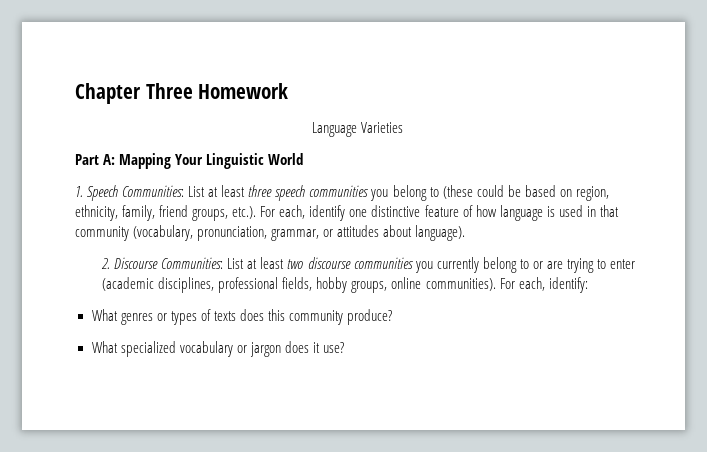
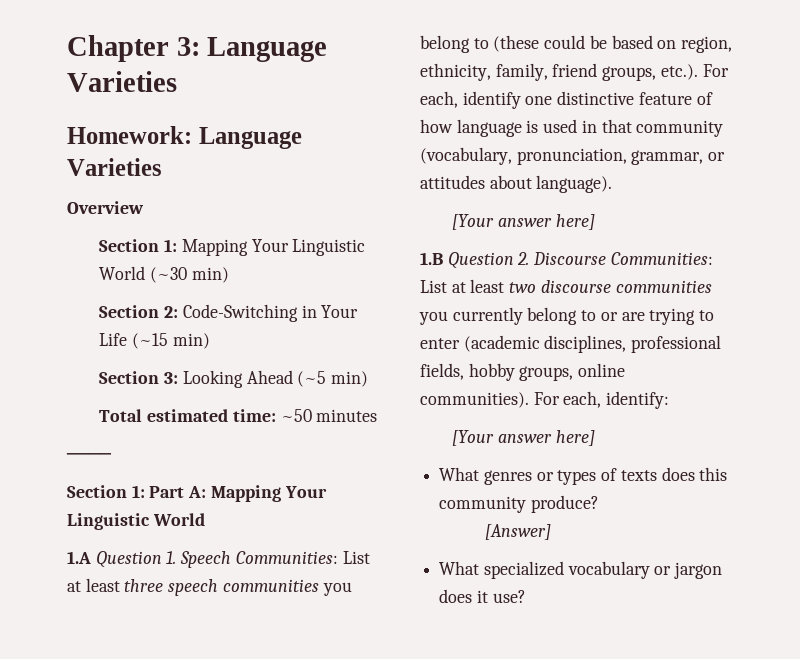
- Chapter Three Homework
- Language Varieties
- Part A: Mapping Your Linguistic World
+ Chapter 3: Language Varieties
+ Homework: Language Varieties
+ Overview
+ Section 1: Mapping Your Linguistic World (~30 min)
+ Section 2: Code-Switching in Your Life (~15 min)
+ Section 3: Looking Ahead (~5 min)
+ Total estimated time: ~50 minutes
+ ────
+ Section 1: Part A: Mapping Your Linguistic World
- 1. Speech Communities: List at least three speech communities you belong to (these could be based on region, ethnicity, family, friend groups, etc.). For each, identify one distinctive feature of how language is used in that community (vocabulary, pronunciation, grammar, or attitudes about language).
- 2. Discourse Communities:
+ 1.A Question 1. Speech Communities: List at least three speech communities you belong to (these could be based on region, ethnicity, family, friend groups, etc.). For each, identify one distinctive feature of how language is used in that community (vocabulary, pronunciation, grammar, or attitudes about language).
+ [Your answer here]
+ 1.B Question 2. Discourse Communities:
  For each, identify:
+ [Your answer here]
+ [Answer]

